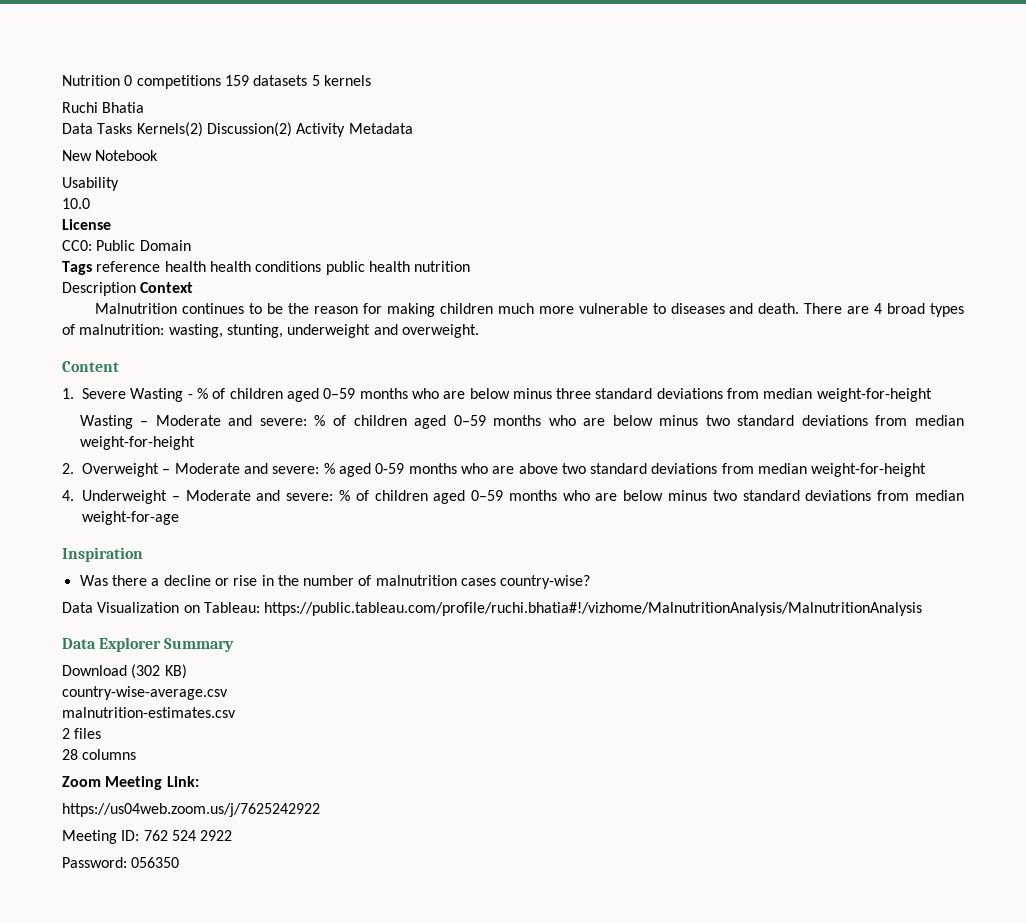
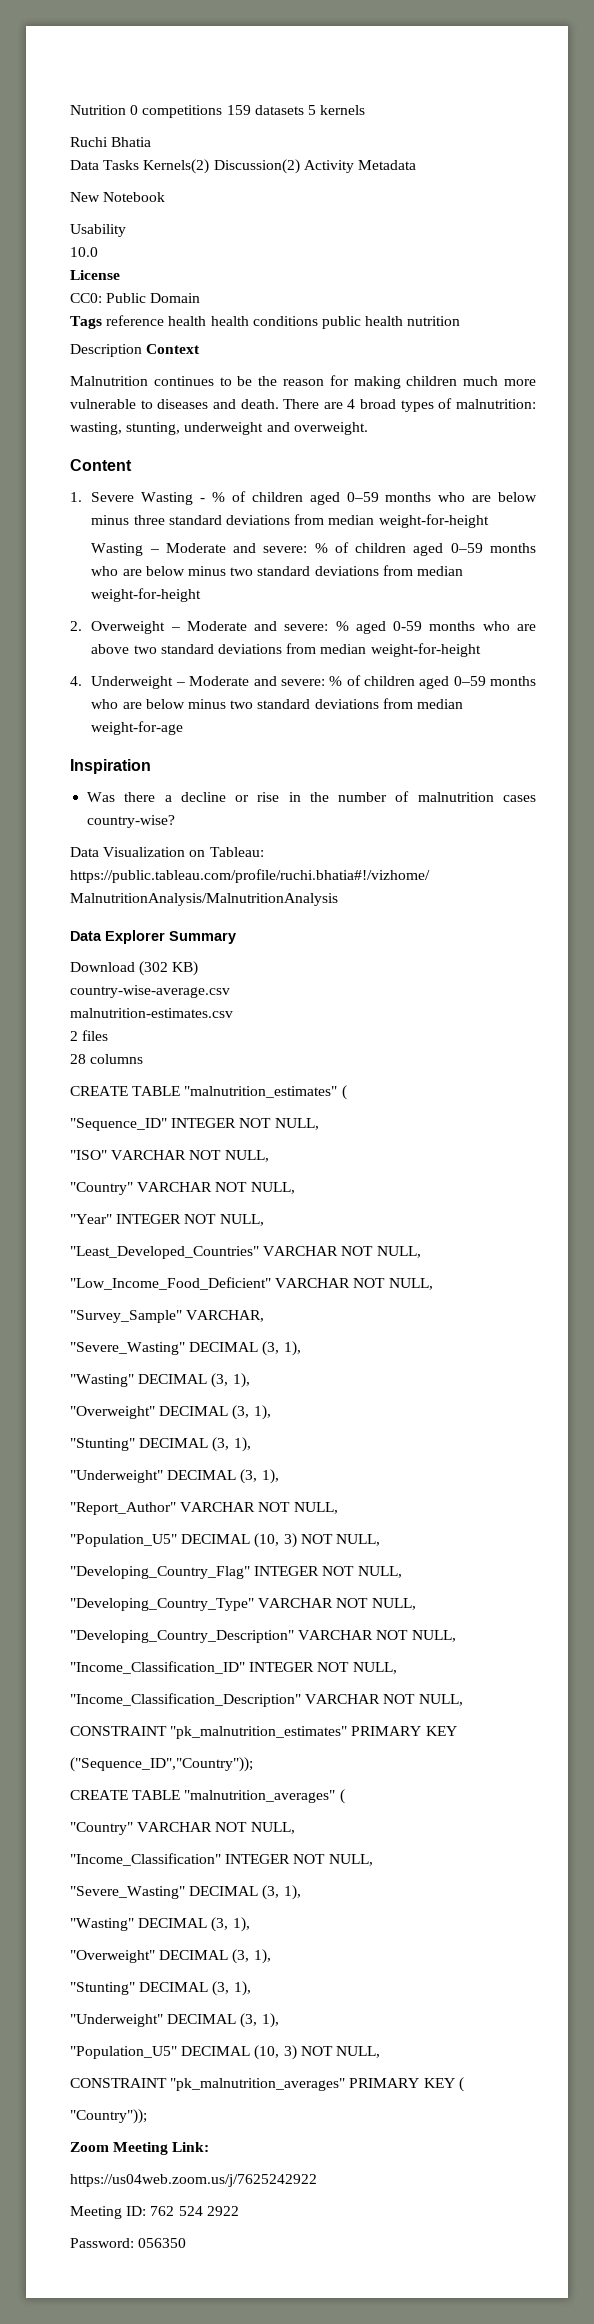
+ CREATE TABLE "malnutrition_estimates" (
+ "Sequence_ID" INTEGER NOT NULL,
+ "ISO" VARCHAR NOT NULL,
+ "Country" VARCHAR NOT NULL,
+ "Year" INTEGER NOT NULL,
+ "Least_Developed_Countries" VARCHAR NOT NULL,
+ "Low_Income_Food_Deficient" VARCHAR NOT NULL,
+ "Survey_Sample" VARCHAR,
+ "Severe_Wasting" DECIMAL (3, 1),
+ "Wasting" DECIMAL (3, 1),
+ "Overweight" DECIMAL (3, 1),
+ "Stunting" DECIMAL (3, 1),
+ "Underweight" DECIMAL (3, 1),
+ "Report_Author" VARCHAR NOT NULL,
+ "Population_U5" DECIMAL (10, 3) NOT NULL,
+ "Developing_Country_Flag" INTEGER NOT NULL,
+ "Developing_Country_Type" VARCHAR NOT NULL,
+ "Developing_Country_Description" VARCHAR NOT NULL,
+ "Income_Classification_ID" INTEGER NOT NULL,
+ "Income_Classification_Description" VARCHAR NOT NULL,
+ CONSTRAINT "pk_malnutrition_estimates" PRIMARY KEY
+ ("Sequence_ID","Country"));
+ CREATE TABLE "malnutrition_averages" (
+ "Country" VARCHAR NOT NULL,
+ "Income_Classification" INTEGER NOT NULL,
+ "Severe_Wasting" DECIMAL (3, 1),
+ "Wasting" DECIMAL (3, 1),
+ "Overweight" DECIMAL (3, 1),
+ "Stunting" DECIMAL (3, 1),
+ "Underweight" DECIMAL (3, 1),
+ "Population_U5" DECIMAL (10, 3) NOT NULL,
+ CONSTRAINT "pk_malnutrition_averages" PRIMARY KEY (
+ "Country"));

